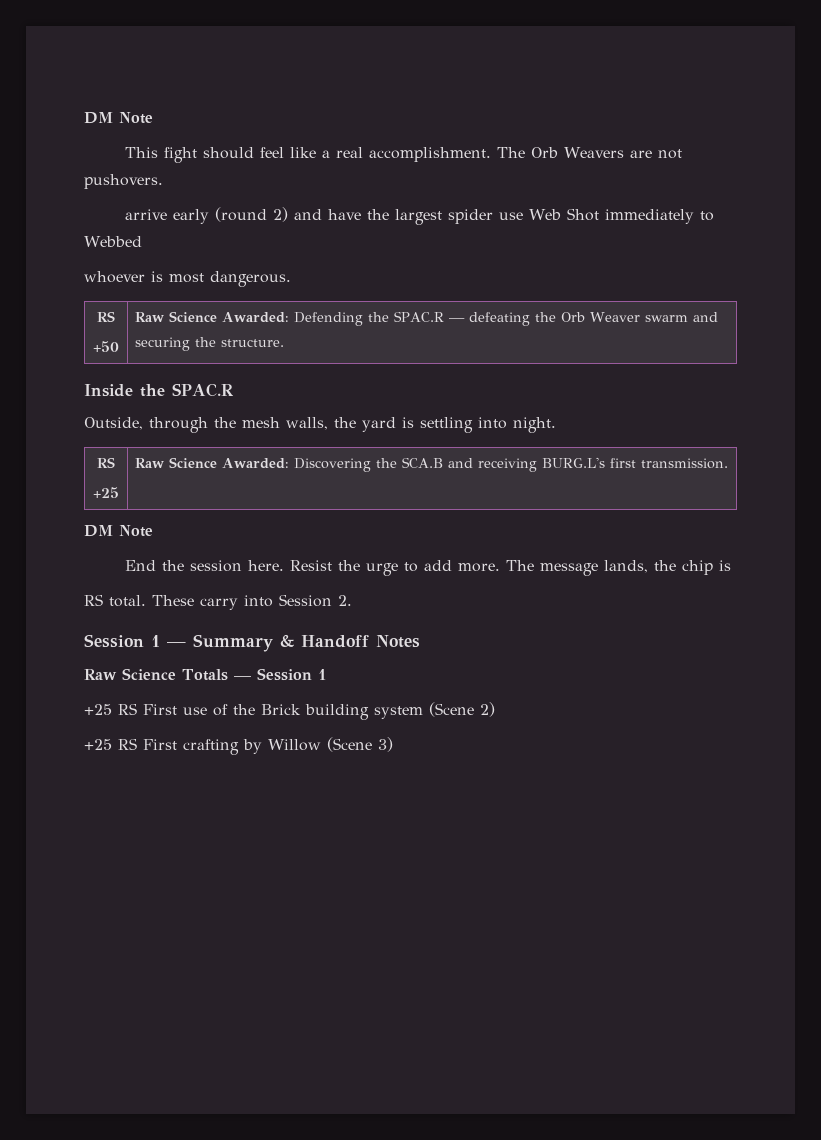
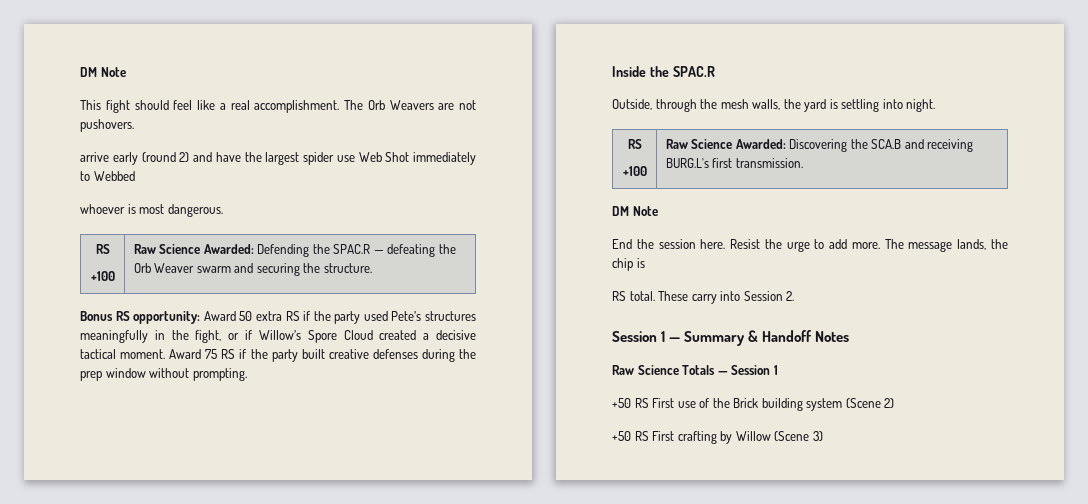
  whoever is most dangerous.
  RS
- +50 | Raw Science Awarded: Defending the SPAC.R — defeating the Orb Weaver swarm and securing the structure.
+ +100 | Raw Science Awarded: Defending the SPAC.R — defeating the Orb Weaver swarm and securing the structure.
+ Bonus RS opportunity: Award 50 extra RS if the party used Pete’s structures meaningfully in the fight, or if Willow’s Spore Cloud created a decisive tactical moment. Award 75 RS if the party built creative defenses during the prep window without prompting.
  Outside, through the mesh walls, the yard is settling into night.
  RS
- +25 | Raw Science Awarded: Discovering the SCA.B and receiving BURG.L's first transmission.
+ +100 | Raw Science Awarded: Discovering the SCA.B and receiving BURG.L's first transmission.
- +25 RS First use of the Brick building system (Scene 2)
+ +50 RS First use of the Brick building system (Scene 2)
- +25 RS First crafting by Willow (Scene 3)
+ +50 RS First crafting by Willow (Scene 3)

